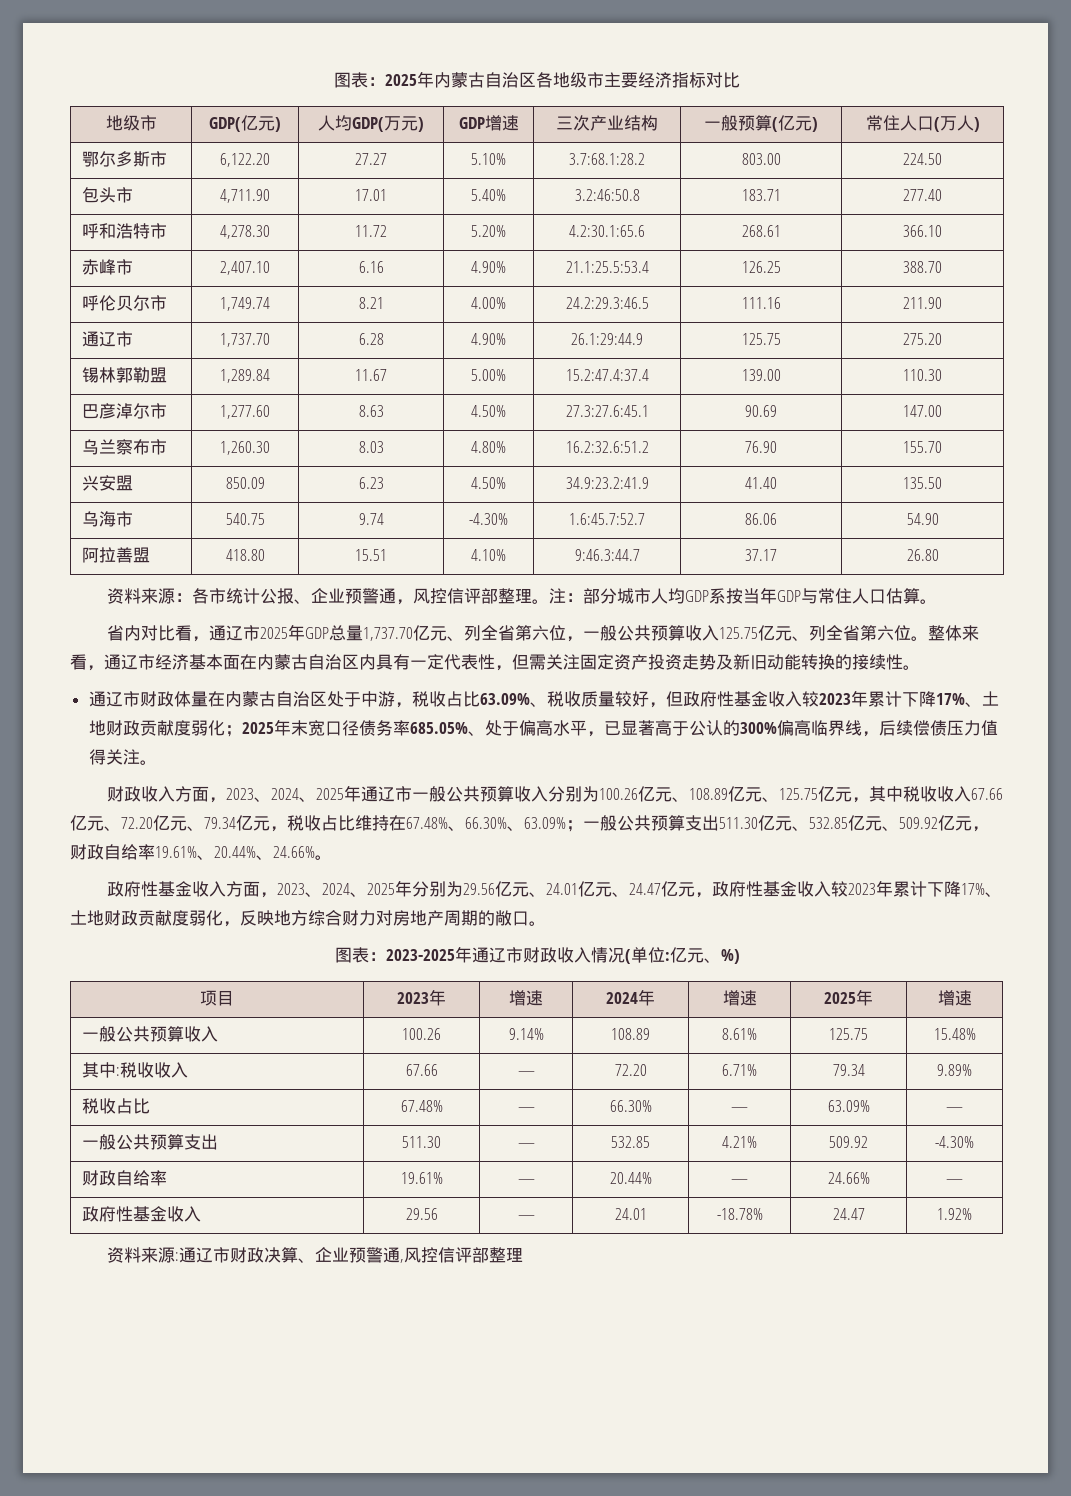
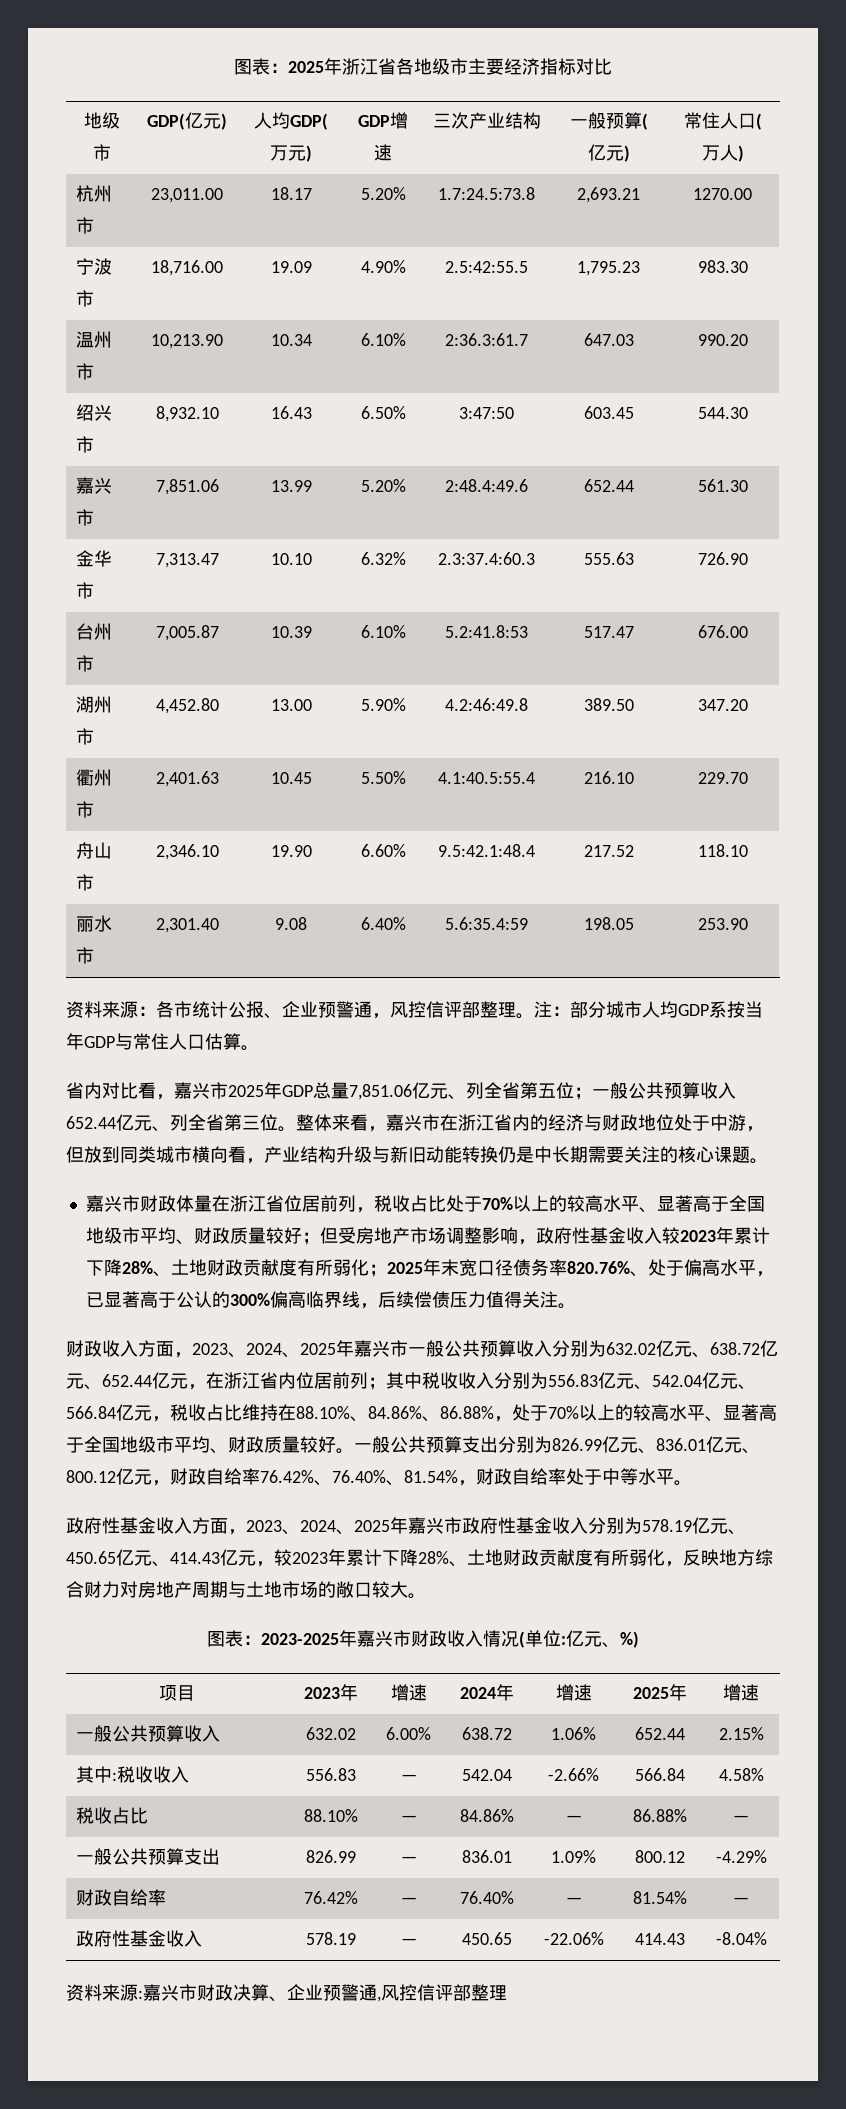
- 图表：2025年内蒙古自治区各地级市主要经济指标对比
+ 图表：2025年浙江省各地级市主要经济指标对比
- 鄂尔多斯市 | 6,122.20 | 27.27 | 5.10% | 3.7:68.1:28.2 | 803.00 | 224.50
- 包头市 | 4,711.90 | 17.01 | 5.40% | 3.2:46:50.8 | 183.71 | 277.40
- 呼和浩特市 | 4,278.30 | 11.72 | 5.20% | 4.2:30.1:65.6 | 268.61 | 366.10
- 赤峰市 | 2,407.10 | 6.16 | 4.90% | 21.1:25.5:53.4 | 126.25 | 388.70
- 呼伦贝尔市 | 1,749.74 | 8.21 | 4.00% | 24.2:29.3:46.5 | 111.16 | 211.90
- 通辽市 | 1,737.70 | 6.28 | 4.90% | 26.1:29:44.9 | 125.75 | 275.20
- 锡林郭勒盟 | 1,289.84 | 11.67 | 5.00% | 15.2:47.4:37.4 | 139.00 | 110.30
- 巴彦淖尔市 | 1,277.60 | 8.63 | 4.50% | 27.3:27.6:45.1 | 90.69 | 147.00
- 乌兰察布市 | 1,260.30 | 8.03 | 4.80% | 16.2:32.6:51.2 | 76.90 | 155.70
- 兴安盟 | 850.09 | 6.23 | 4.50% | 34.9:23.2:41.9 | 41.40 | 135.50
- 乌海市 | 540.75 | 9.74 | -4.30% | 1.6:45.7:52.7 | 86.06 | 54.90
- 阿拉善盟 | 418.80 | 15.51 | 4.10% | 9:46.3:44.7 | 37.17 | 26.80
+ 杭州市 | 23,011.00 | 18.17 | 5.20% | 1.7:24.5:73.8 | 2,693.21 | 1270.00
+ 宁波市 | 18,716.00 | 19.09 | 4.90% | 2.5:42:55.5 | 1,795.23 | 983.30
+ 温州市 | 10,213.90 | 10.34 | 6.10% | 2:36.3:61.7 | 647.03 | 990.20
+ 绍兴市 | 8,932.10 | 16.43 | 6.50% | 3:47:50 | 603.45 | 544.30
+ 嘉兴市 | 7,851.06 | 13.99 | 5.20% | 2:48.4:49.6 | 652.44 | 561.30
+ 金华市 | 7,313.47 | 10.10 | 6.32% | 2.3:37.4:60.3 | 555.63 | 726.90
+ 台州市 | 7,005.87 | 10.39 | 6.10% | 5.2:41.8:53 | 517.47 | 676.00
+ 湖州市 | 4,452.80 | 13.00 | 5.90% | 4.2:46:49.8 | 389.50 | 347.20
+ 衢州市 | 2,401.63 | 10.45 | 5.50% | 4.1:40.5:55.4 | 216.10 | 229.70
+ 舟山市 | 2,346.10 | 19.90 | 6.60% | 9.5:42.1:48.4 | 217.52 | 118.10
+ 丽水市 | 2,301.40 | 9.08 | 6.40% | 5.6:35.4:59 | 198.05 | 253.90
- 省内对比看，通辽市2025年GDP总量1,737.70亿元、列全省第六位，一般公共预算收入125.75亿元、列全省第六位。
+ 省内对比看，嘉兴市2025年GDP总量7,851.06亿元、列全省第五位；一般公共预算收入652.44亿元、列全省第三位。
- 整体来看，通辽市经济基本面在内蒙古自治区内具有一定代表性，但需关注固定资产投资走势及新旧动能转换的接续性。
- 通辽市财政体量在内蒙古自治区处于中游，税收占比63.09%、税收质量较好，但政府性基金收入较2023年累计下降17%、土地财政贡献度弱化；2025年末宽口径债务率685.05%、处于偏高水平，已显著高于公认的300%偏高临界线，后续偿债压力值得关注。
+ 整体来看，嘉兴市在浙江省内的经济与财政地位处于中游，但放到同类城市横向看，产业结构升级与新旧动能转换仍是中长期需要关注的核心课题。
+ 嘉兴市财政体量在浙江省位居前列，税收占比处于70%以上的较高水平、显著高于全国地级市平均、财政质量较好；但受房地产市场调整影响，政府性基金收入较2023年累计下降28%、土地财政贡献度有所弱化；2025年末宽口径债务率820.76%、处于偏高水平，已显著高于公认的300%偏高临界线，后续偿债压力值得关注。
- 财政收入方面，2023、2024、2025年通辽市一般公共预算收入分别为100.26亿元、108.89亿元、125.75亿元，其中税收收入67.66亿元、72.20亿元、79.34亿元，税收占比维持在67.48%、66.30%、63.09%；一般公共预算支出511.30亿元、532.85亿元、509.92亿元，财政自给率19.61%、20.44%、24.66%。
+ 财政收入方面，2023、2024、2025年嘉兴市一般公共预算收入分别为632.02亿元、638.72亿元、652.44亿元，在浙江省内位居前列；其中税收收入分别为556.83亿元、542.04亿元、566.84亿元，税收占比维持在88.10%、84.86%、86.88%，处于70%以上的较高水平、显著高于全国地级市平均、财政质量较好。一般公共预算支出分别为826.99亿元、836.01亿元、800.12亿元，财政自给率76.42%、76.40%、81.54%，财政自给率处于中等水平。
- 政府性基金收入方面，2023、2024、2025年分别为29.56亿元、24.01亿元、24.47亿元，政府性基金收入较2023年累计下降17%、土地财政贡献度弱化，反映地方综合财力对房地产周期的敞口。
+ 政府性基金收入方面，2023、2024、2025年嘉兴市政府性基金收入分别为578.19亿元、450.65亿元、414.43亿元，较2023年累计下降28%、土地财政贡献度有所弱化，反映地方综合财力对房地产周期与土地市场的敞口较大。
- 图表：2023-2025年通辽市财政收入情况(单位:亿元、%)
+ 图表：2023-2025年嘉兴市财政收入情况(单位:亿元、%)
- 一般公共预算收入 | 100.26 | 9.14% | 108.89 | 8.61% | 125.75 | 15.48%
+ 一般公共预算收入 | 632.02 | 6.00% | 638.72 | 1.06% | 652.44 | 2.15%
- 其中:税收收入 | 67.66 | — | 72.20 | 6.71% | 79.34 | 9.89%
+ 其中:税收收入 | 556.83 | — | 542.04 | -2.66% | 566.84 | 4.58%
- 税收占比 | 67.48% | — | 66.30% | — | 63.09% | —
+ 税收占比 | 88.10% | — | 84.86% | — | 86.88% | —
- 一般公共预算支出 | 511.30 | — | 532.85 | 4.21% | 509.92 | -4.30%
+ 一般公共预算支出 | 826.99 | — | 836.01 | 1.09% | 800.12 | -4.29%
- 财政自给率 | 19.61% | — | 20.44% | — | 24.66% | —
+ 财政自给率 | 76.42% | — | 76.40% | — | 81.54% | —
- 政府性基金收入 | 29.56 | — | 24.01 | -18.78% | 24.47 | 1.92%
- 资料来源:通辽市财政决算、企业预警通,风控信评部整理
+ 政府性基金收入 | 578.19 | — | 450.65 | -22.06% | 414.43 | -8.04%
+ 资料来源:嘉兴市财政决算、企业预警通,风控信评部整理

